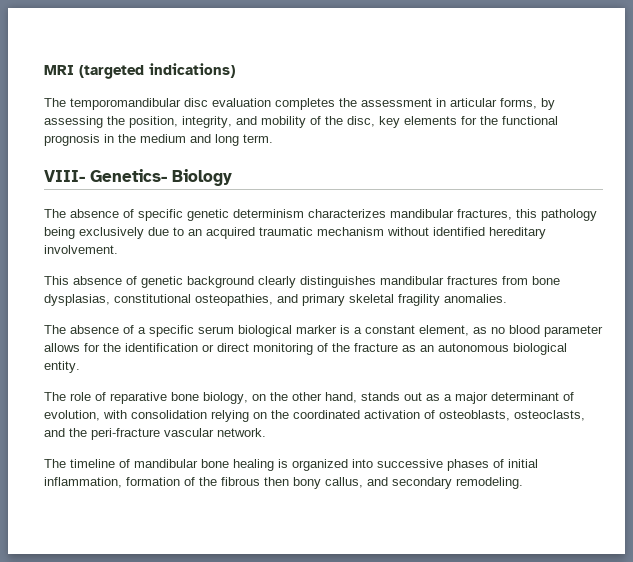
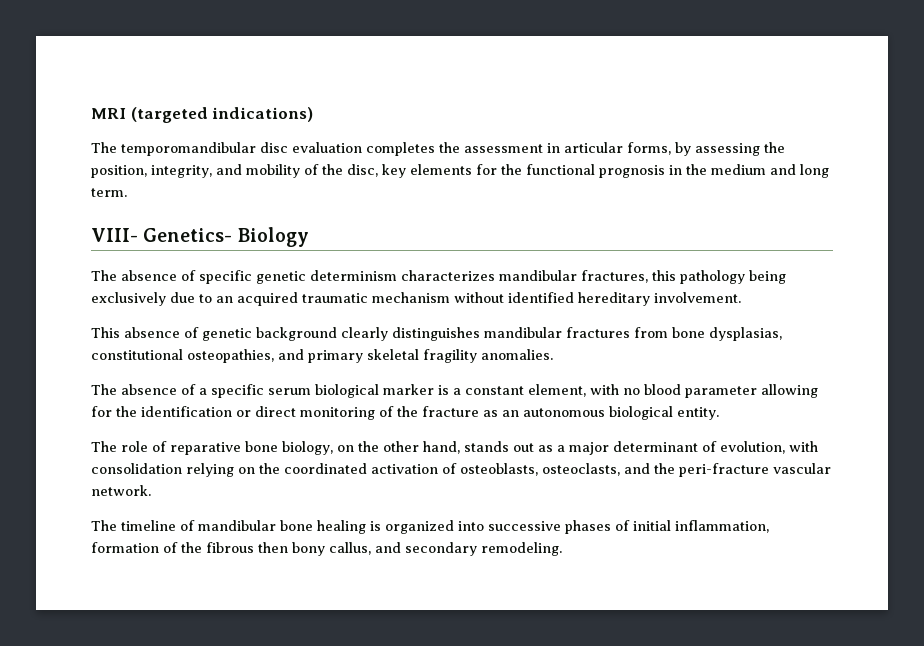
- The absence of a specific serum biological marker is a constant element, as no blood parameter allows for the identification or direct monitoring of the fracture as an autonomous biological entity.
+ The absence of a specific serum biological marker is a constant element, with no blood parameter allowing for the identification or direct monitoring of the fracture as an autonomous biological entity.

